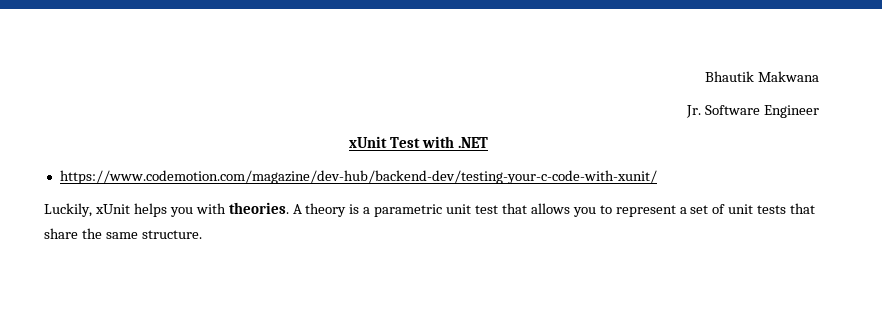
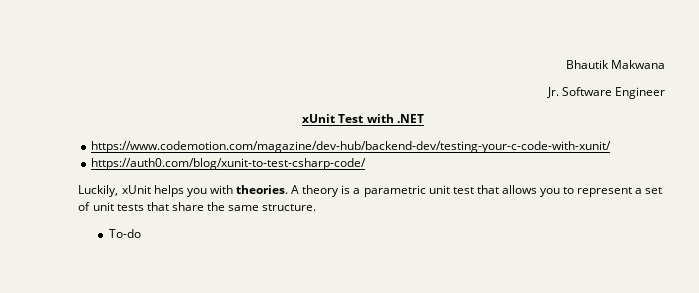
+ https://auth0.com/blog/xunit-to-test-csharp-code/
+ To-do

